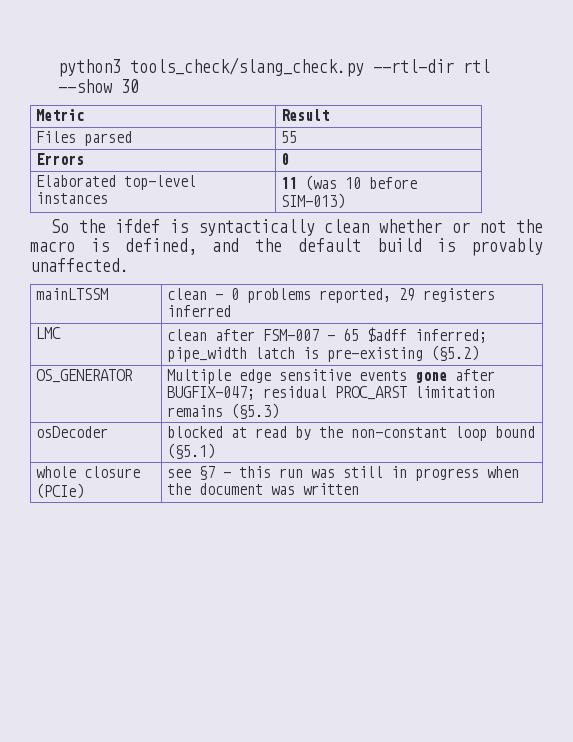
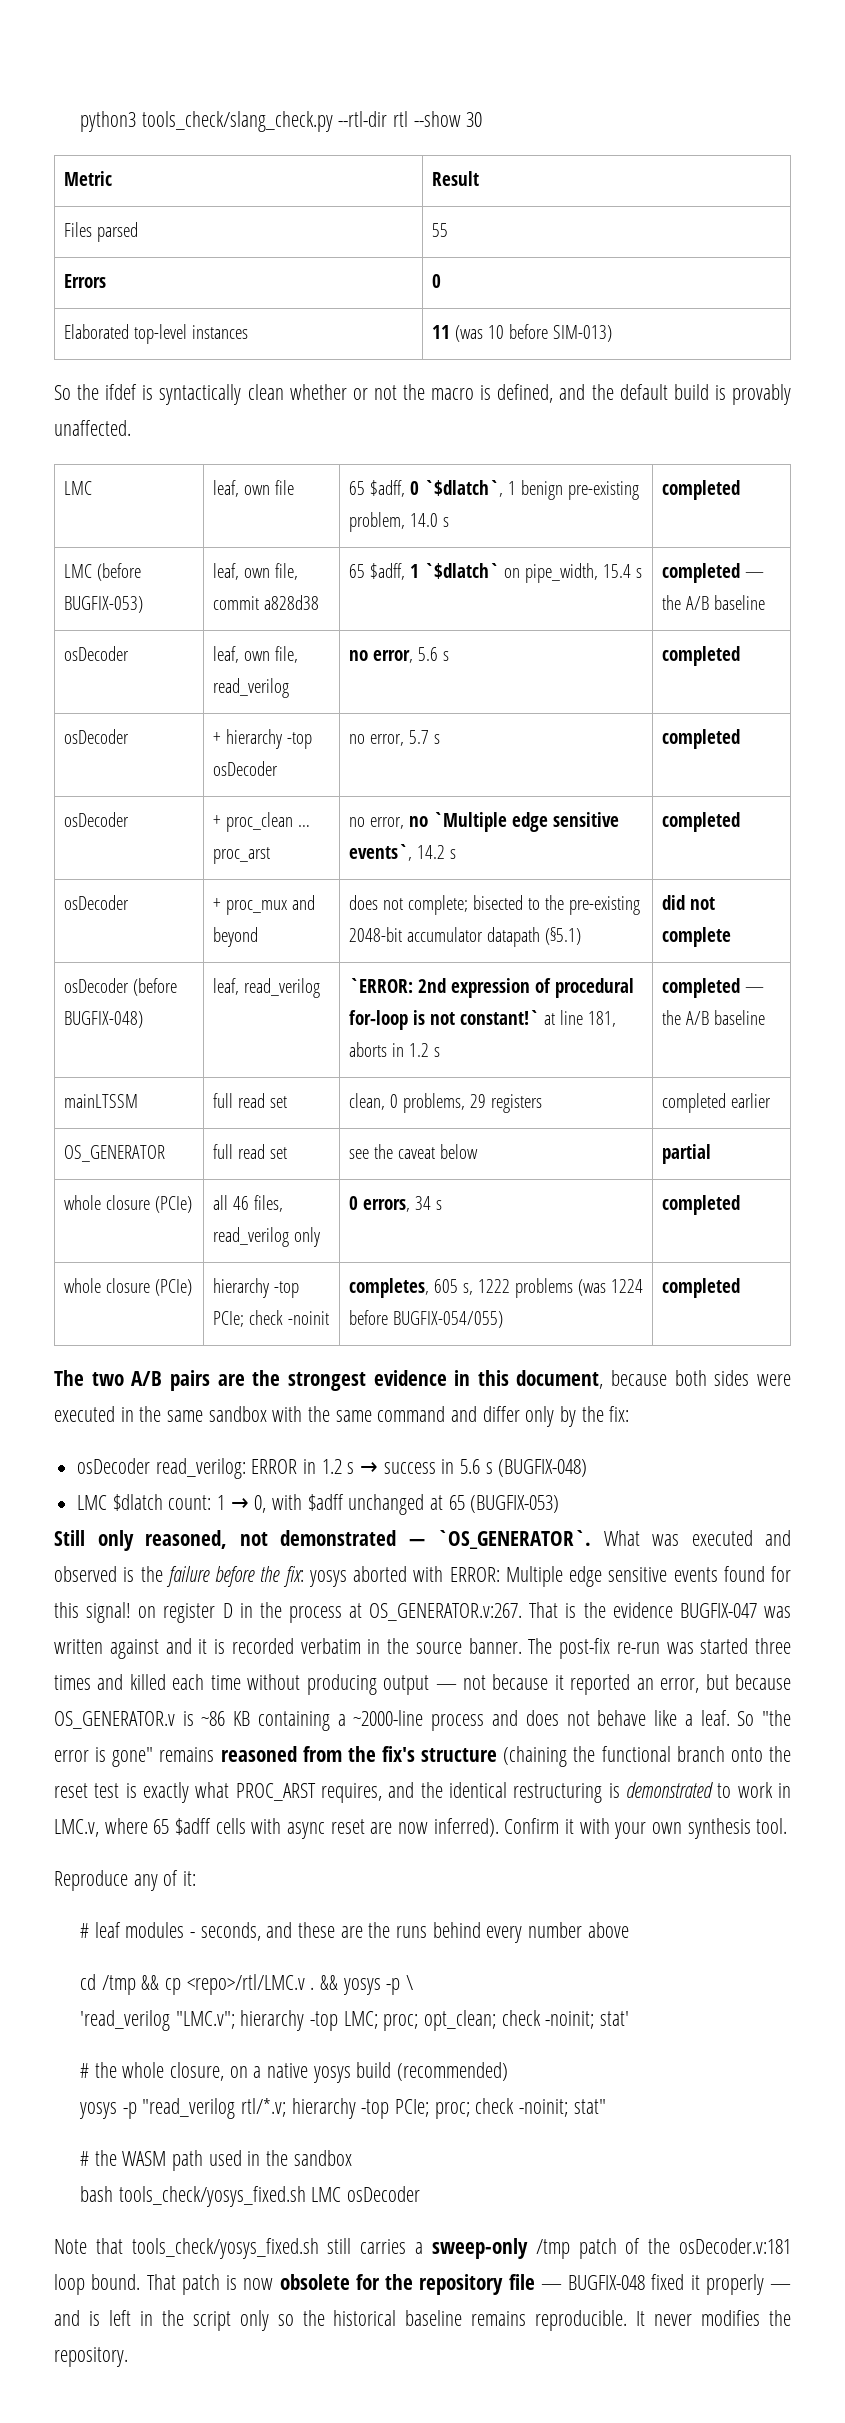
- mainLTSSM | clean — 0 problems reported, 29 registers inferred
- LMC | clean after FSM-007 — 65 $adff inferred; pipe_width latch is pre-existing (§5.2)
- OS_GENERATOR | Multiple edge sensitive events gone after BUGFIX-047; residual PROC_ARST limitation remains (§5.3)
- osDecoder | blocked at read by the non-constant loop bound (§5.1)
- whole closure (PCIe) | see §7 — this run was still in progress when the document was written
+ LMC | leaf, own file | 65 $adff, 0 `$dlatch`, 1 benign pre-existing problem, 14.0 s | completed
+ LMC (before BUGFIX-053) | leaf, own file, commit a828d38 | 65 $adff, 1 `$dlatch` on pipe_width, 15.4 s | completed — the A/B baseline
+ osDecoder | leaf, own file, read_verilog | no error, 5.6 s | completed
+ osDecoder | + hierarchy -top osDecoder | no error, 5.7 s | completed
+ osDecoder | + proc_clean … proc_arst | no error, no `Multiple edge sensitive events`, 14.2 s | completed
+ osDecoder | + proc_mux and beyond | does not complete; bisected to the pre-existing 2048-bit accumulator datapath (§5.1) | did not complete
+ osDecoder (before BUGFIX-048) | leaf, read_verilog | `ERROR: 2nd expression of procedural for-loop is not constant!` at line 181, aborts in 1.2 s | completed — the A/B baseline
+ mainLTSSM | full read set | clean, 0 problems, 29 registers | completed earlier
+ OS_GENERATOR | full read set | see the caveat below | partial
+ whole closure (PCIe) | all 46 files, read_verilog only | 0 errors, 34 s | completed
+ whole closure (PCIe) | hierarchy -top PCIe; check -noinit | completes, 605 s, 1222 problems (was 1224 before BUGFIX-054/055) | completed
+ The two A/B pairs are the strongest evidence in this document, because both sides were executed in the same sandbox with the same command and differ only by the fix:
+ osDecoder read_verilog: ERROR in 1.2 s → success in 5.6 s (BUGFIX-048)
+ LMC $dlatch count: 1 → 0, with $adff unchanged at 65 (BUGFIX-053)
+ Still only reasoned, not demonstrated — `OS_GENERATOR`. What was executed and observed is the failure before the fix: yosys aborted with ERROR: Multiple edge sensitive events found for this signal! on register D in the process at OS_GENERATOR.v:267. That is the evidence BUGFIX-047 was written against and it is recorded verbatim in the source banner. The post-fix re-run was started three times and killed each time without producing output — not because it reported an error, but because OS_GENERATOR.v is ~86 KB containing a ~2000-line process and does not behave like a leaf. So "the error is gone" remains reasoned from the fix's structure (chaining the functional branch onto the reset test is exactly what PROC_ARST requires, and the identical restructuring is demonstrated to work in LMC.v, where 65 $adff cells with async reset are now inferred). Confirm it with your own synthesis tool.
+ Reproduce any of it:
+ # leaf modules - seconds, and these are the runs behind every number above
+ cd /tmp && cp <repo>/rtl/LMC.v . && yosys -p \
+ 'read_verilog "LMC.v"; hierarchy -top LMC; proc; opt_clean; check -noinit; stat'
+ # the whole closure, on a native yosys build (recommended)
+ yosys -p "read_verilog rtl/*.v; hierarchy -top PCIe; proc; check -noinit; stat"
+ # the WASM path used in the sandbox
+ bash tools_check/yosys_fixed.sh LMC osDecoder
+ Note that tools_check/yosys_fixed.sh still carries a sweep-only /tmp patch of the osDecoder.v:181 loop bound. That patch is now obsolete for the repository file — BUGFIX-048 fixed it properly — and is left in the script only so the historical baseline remains reproducible. It never modifies the repository.

